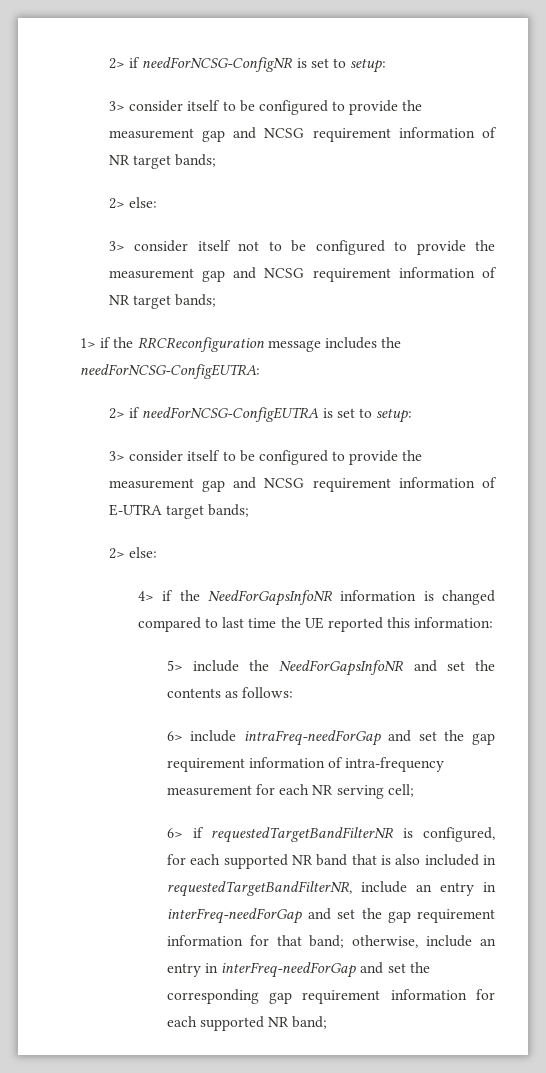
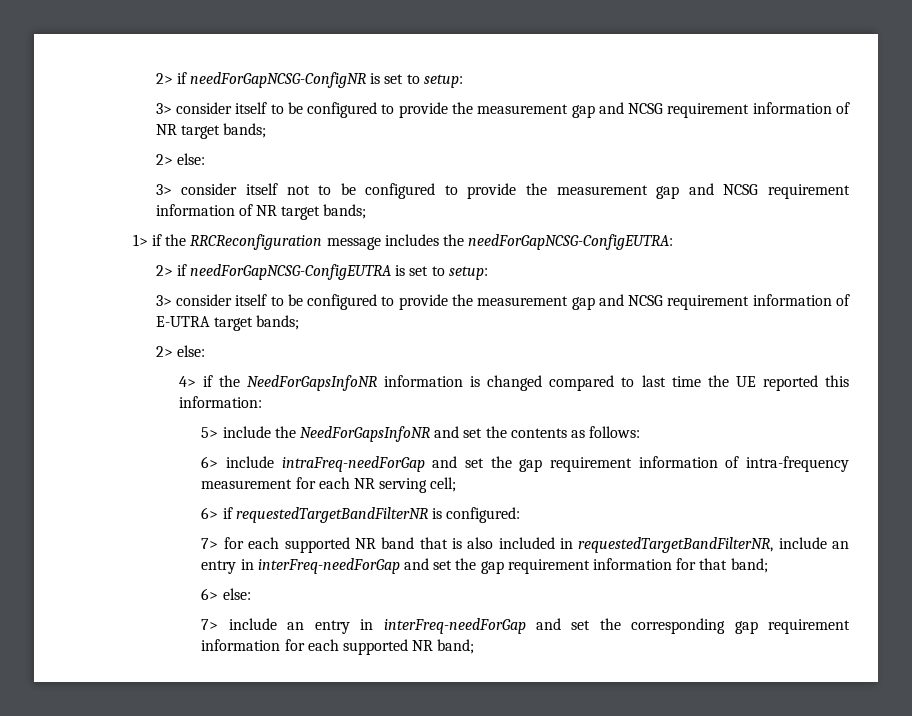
- 2> if needForNCSG-ConfigNR is set to setup:
+ 2> if needForGapNCSG-ConfigNR is set to setup:
- 1> if the RRCReconfiguration message includes the needForNCSG-ConfigEUTRA:
- 2> if needForNCSG-ConfigEUTRA is set to setup:
+ 1> if the RRCReconfiguration message includes the needForGapNCSG-ConfigEUTRA:
+ 2> if needForGapNCSG-ConfigEUTRA is set to setup:
- 6> if requestedTargetBandFilterNR is configured, for each supported NR band that is also included in requestedTargetBandFilterNR, include an entry in interFreq-needForGap and set the gap requirement information for that band; otherwise, include an entry in interFreq-needForGap and set the corresponding gap requirement information for each supported NR band;
+ 6> if requestedTargetBandFilterNR is configured:
+ 7> for each supported NR band that is also included in requestedTargetBandFilterNR, include an entry in interFreq-needForGap and set the gap requirement information for that band;
+ 6> else:
+ 7> include an entry in interFreq-needForGap and set the corresponding gap requirement information for each supported NR band;

